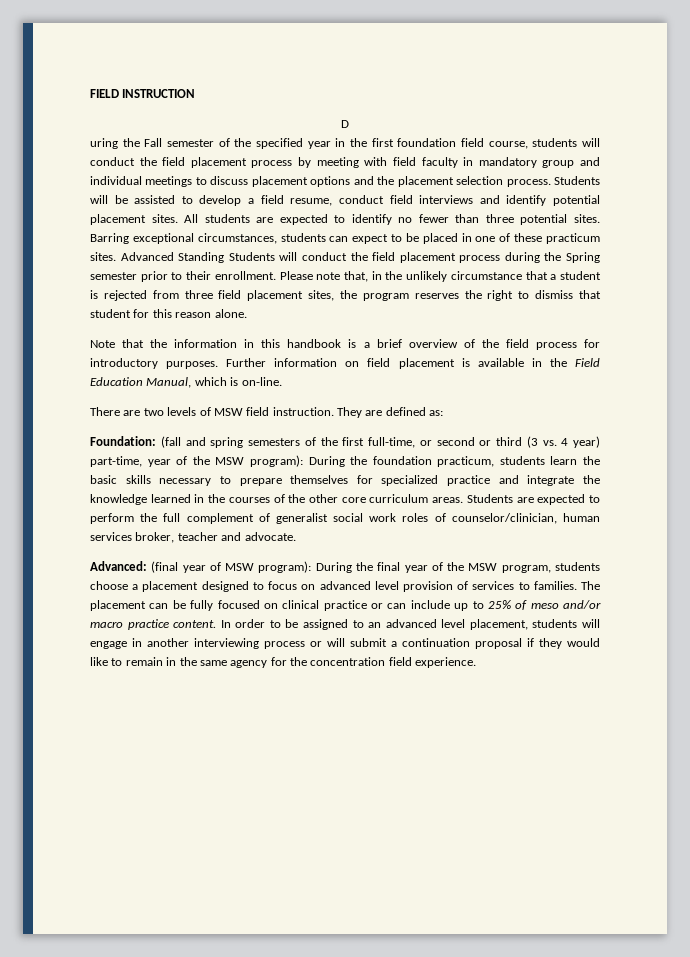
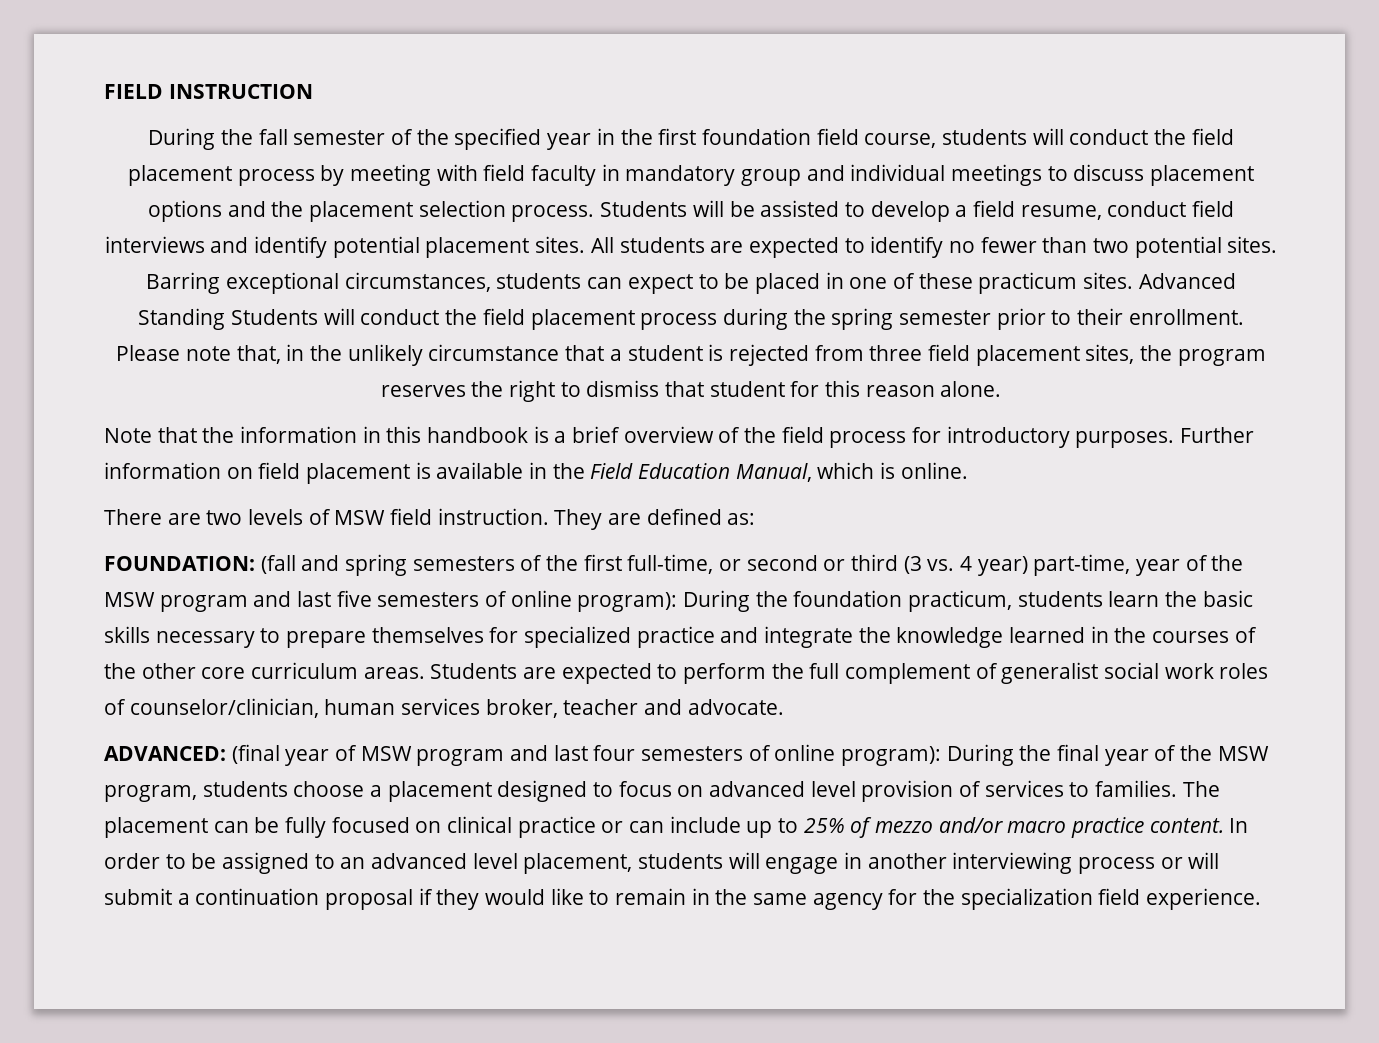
- D
- uring the Fall semester of the specified year in the first foundation field course, students will conduct the field placement process by meeting with field faculty in mandatory group and individual meetings to discuss placement options and the placement selection process.
+ During the fall semester of the specified year in the first foundation field course, students will conduct the field placement process by meeting with field faculty in mandatory group and individual meetings to discuss placement options and the placement selection process.
- All students are expected to identify no fewer than three potential sites.
+ All students are expected to identify no fewer than two potential sites.
- Advanced Standing Students will conduct the field placement process during the Spring semester prior to their enrollment.
+ Advanced Standing Students will conduct the field placement process during the spring semester prior to their enrollment.
- Further information on field placement is available in the Field Education Manual, which is on-line.
+ Further information on field placement is available in the Field Education Manual, which is online.
- Foundation: (fall and spring semesters of the first full-time, or second or third (3 vs. 4 year) part-time, year of the MSW program): During the foundation practicum, students learn the basic skills necessary to prepare themselves for specialized practice and integrate the knowledge learned in the courses of the other core curriculum areas.
+ FOUNDATION: (fall and spring semesters of the first full-time, or second or third (3 vs. 4 year) part-time, year of the MSW program and last five semesters of online program): During the foundation practicum, students learn the basic skills necessary to prepare themselves for specialized practice and integrate the knowledge learned in the courses of the other core curriculum areas.
- Advanced: (final year of MSW program): During the final year of the MSW program, students choose a placement designed to focus on advanced level provision of services to families.
+ ADVANCED: (final year of MSW program and last four semesters of online program): During the final year of the MSW program, students choose a placement designed to focus on advanced level provision of services to families.
- The placement can be fully focused on clinical practice or can include up to 25% of meso and/or macro practice content.
+ The placement can be fully focused on clinical practice or can include up to 25% of mezzo and/or macro practice content.
- In order to be assigned to an advanced level placement, students will engage in another interviewing process or will submit a continuation proposal if they would like to remain in the same agency for the concentration field experience.
+ In order to be assigned to an advanced level placement, students will engage in another interviewing process or will submit a continuation proposal if they would like to remain in the same agency for the specialization field experience.

